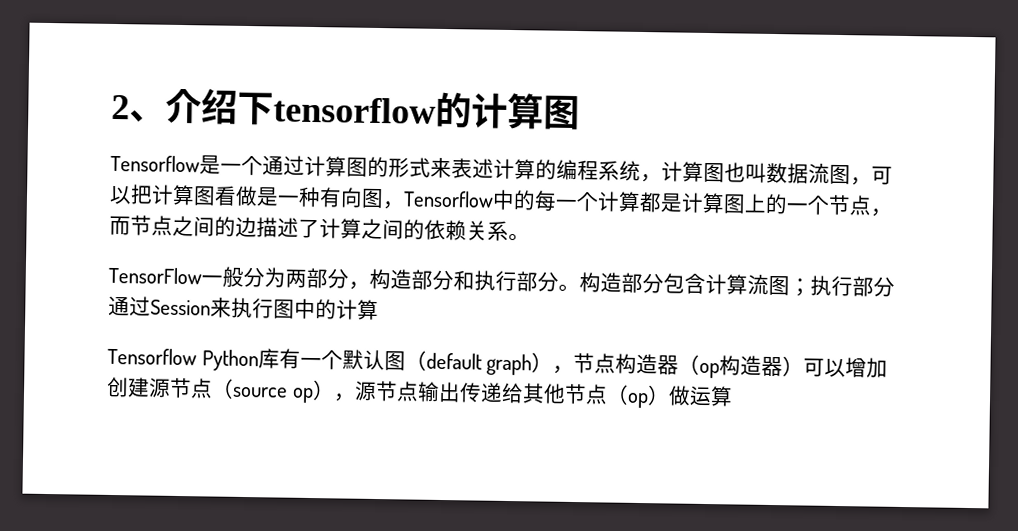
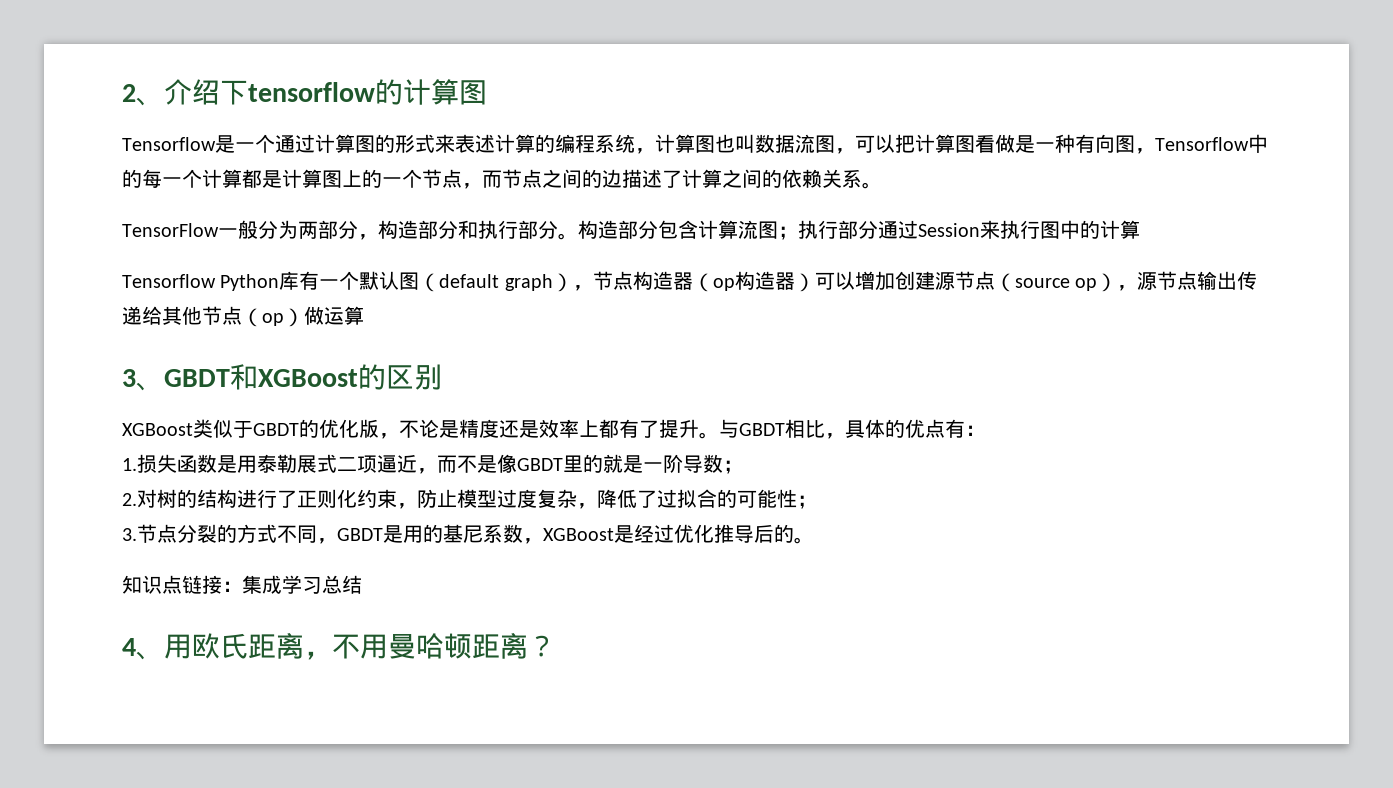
+ 3、GBDT和XGBoost的区别
+ XGBoost类似于GBDT的优化版，不论是精度还是效率上都有了提升。与GBDT相比，具体的优点有：
+ 1.损失函数是用泰勒展式二项逼近，而不是像GBDT里的就是一阶导数；
+ 2.对树的结构进行了正则化约束，防止模型过度复杂，降低了过拟合的可能性；
+ 3.节点分裂的方式不同，GBDT是用的基尼系数，XGBoost是经过优化推导后的。
+ 知识点链接：集成学习总结
+ 4、用欧氏距离，不用曼哈顿距离？

